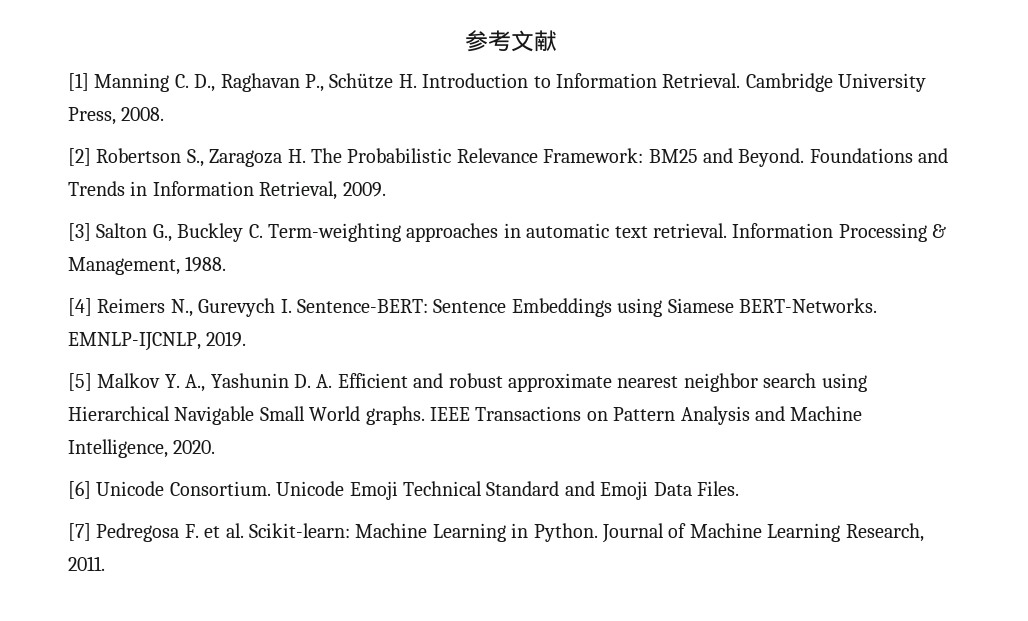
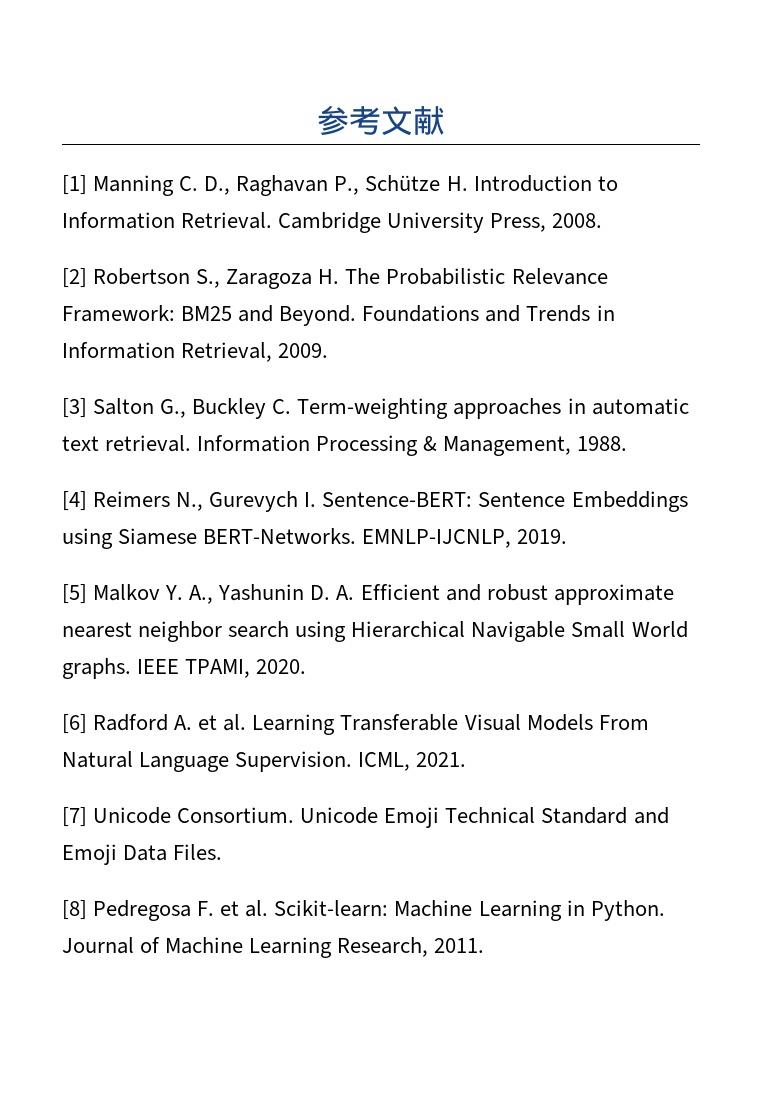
- IEEE Transactions on Pattern Analysis and Machine Intelligence, 2020.
- [6] Unicode Consortium.
+ IEEE TPAMI, 2020.
+ [6] Radford A. et al. Learning Transferable Visual Models From Natural Language Supervision. ICML, 2021.
+ [7] Unicode Consortium.
- [7] Pedregosa F. et al. Scikit-learn: Machine Learning in Python.
+ [8] Pedregosa F. et al. Scikit-learn: Machine Learning in Python.

